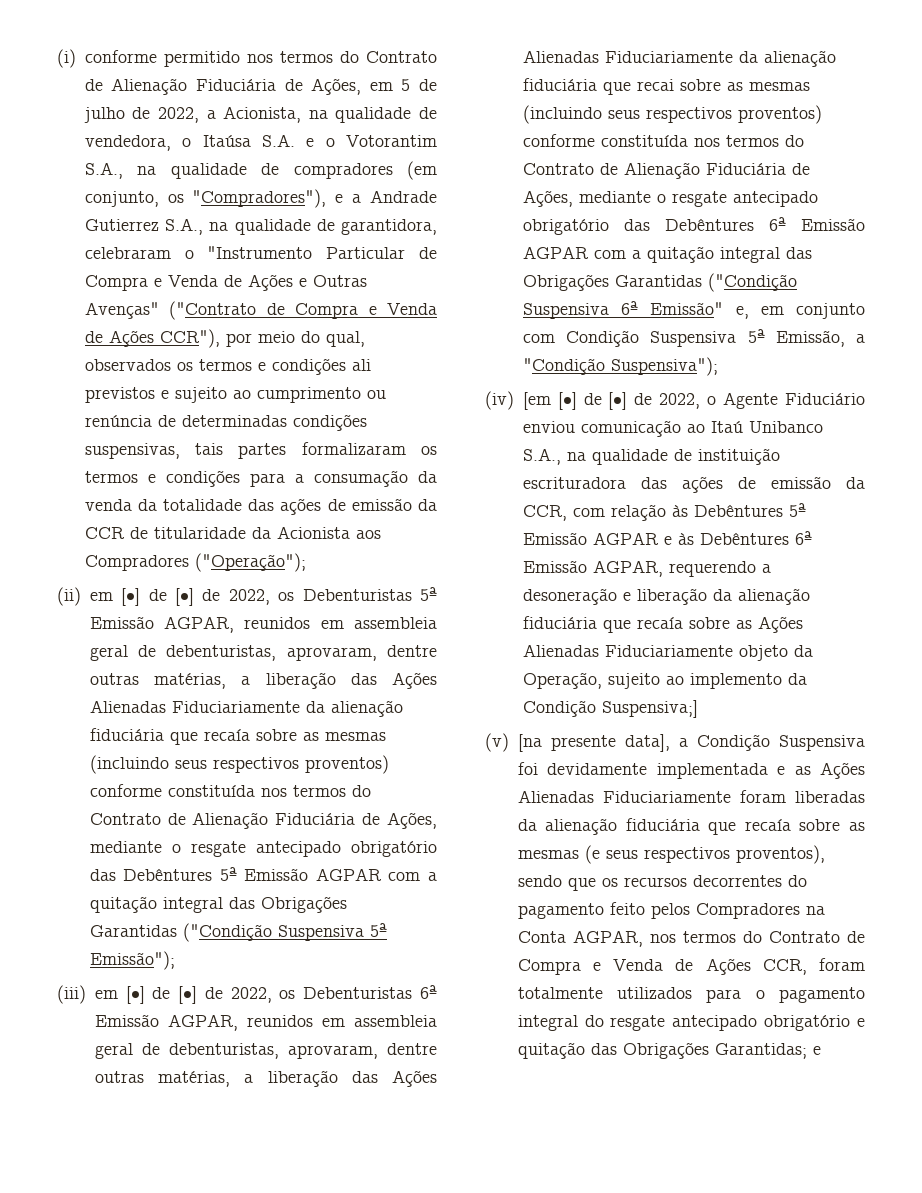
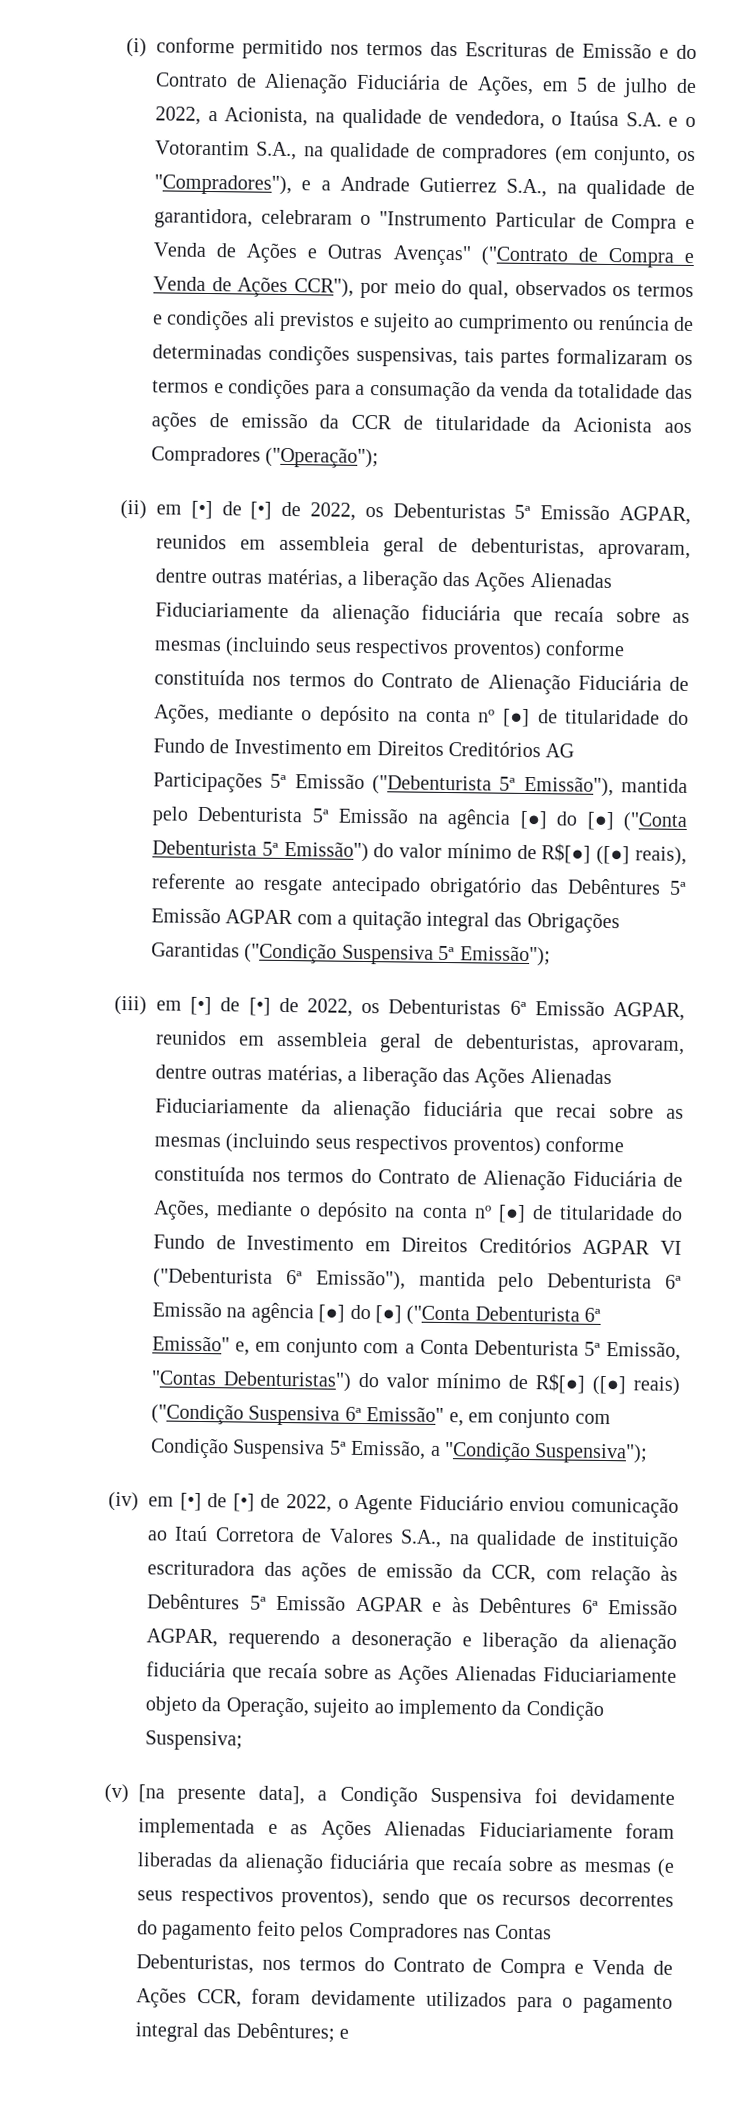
- (i) conforme permitido nos termos do Contrato de Alienação Fiduciária de Ações, em 5 de julho de 2022, a Acionista, na qualidade de vendedora, o Itaúsa S.A. e o Votorantim S.A., na qualidade de compradores (em conjunto, os "Compradores"), e a Andrade Gutierrez S.A., na qualidade de garantidora, celebraram o "Instrumento Particular de Compra e Venda de Ações e Outras Avenças" ("Contrato de Compra e Venda de Ações CCR"), por meio do qual, observados os termos e condições ali previstos e sujeito ao cumprimento ou renúncia de determinadas condições suspensivas, tais partes formalizaram os termos e condições para a consumação da venda da totalidade das ações de emissão da CCR de titularidade da Acionista aos Compradores ("Operação");
+ (i) conforme permitido nos termos das Escrituras de Emissão e do Contrato de Alienação Fiduciária de Ações, em 5 de julho de 2022, a Acionista, na qualidade de vendedora, o Itaúsa S.A. e o Votorantim S.A., na qualidade de compradores (em conjunto, os "Compradores"), e a Andrade Gutierrez S.A., na qualidade de garantidora, celebraram o "Instrumento Particular de Compra e Venda de Ações e Outras Avenças" ("Contrato de Compra e Venda de Ações CCR"), por meio do qual, observados os termos e condições ali previstos e sujeito ao cumprimento ou renúncia de determinadas condições suspensivas, tais partes formalizaram os termos e condições para a consumação da venda da totalidade das ações de emissão da CCR de titularidade da Acionista aos Compradores ("Operação");
- (ii) em [•] de [•] de 2022, os Debenturistas 5ª Emissão AGPAR, reunidos em assembleia geral de debenturistas, aprovaram, dentre outras matérias, a liberação das Ações Alienadas Fiduciariamente da alienação fiduciária que recaía sobre as mesmas (incluindo seus respectivos proventos) conforme constituída nos termos do Contrato de Alienação Fiduciária de Ações, mediante o resgate antecipado obrigatório das Debêntures 5ª Emissão AGPAR com a quitação integral das Obrigações Garantidas ("Condição Suspensiva 5ª Emissão");
+ (ii) em [•] de [•] de 2022, os Debenturistas 5ª Emissão AGPAR, reunidos em assembleia geral de debenturistas, aprovaram, dentre outras matérias, a liberação das Ações Alienadas Fiduciariamente da alienação fiduciária que recaía sobre as mesmas (incluindo seus respectivos proventos) conforme constituída nos termos do Contrato de Alienação Fiduciária de Ações, mediante o depósito na conta nº [●] de titularidade do Fundo de Investimento em Direitos Creditórios AG Participações 5ª Emissão ("Debenturista 5ª Emissão"), mantida pelo Debenturista 5ª Emissão na agência [●] do [●] ("Conta Debenturista 5ª Emissão") do valor mínimo de R$[●] ([●] reais), referente ao resgate antecipado obrigatório das Debêntures 5ª Emissão AGPAR com a quitação integral das Obrigações Garantidas ("Condição Suspensiva 5ª Emissão");
- (iii) em [•] de [•] de 2022, os Debenturistas 6ª Emissão AGPAR, reunidos em assembleia geral de debenturistas, aprovaram, dentre outras matérias, a liberação das Ações Alienadas Fiduciariamente da alienação fiduciária que recai sobre as mesmas (incluindo seus respectivos proventos) conforme constituída nos termos do Contrato de Alienação Fiduciária de Ações, mediante o resgate antecipado obrigatório das Debêntures 6ª Emissão AGPAR com a quitação integral das Obrigações Garantidas ("Condição Suspensiva 6ª Emissão" e, em conjunto com Condição Suspensiva 5ª Emissão, a "Condição Suspensiva");
+ (iii) em [•] de [•] de 2022, os Debenturistas 6ª Emissão AGPAR, reunidos em assembleia geral de debenturistas, aprovaram, dentre outras matérias, a liberação das Ações Alienadas Fiduciariamente da alienação fiduciária que recai sobre as mesmas (incluindo seus respectivos proventos) conforme constituída nos termos do Contrato de Alienação Fiduciária de Ações, mediante o depósito na conta nº [●] de titularidade do Fundo de Investimento em Direitos Creditórios AGPAR VI ("Debenturista 6ª Emissão"), mantida pelo Debenturista 6ª Emissão na agência [●] do [●] ("Conta Debenturista 6ª Emissão" e, em conjunto com a Conta Debenturista 5ª Emissão, "Contas Debenturistas") do valor mínimo de R$[●] ([●] reais) ("Condição Suspensiva 6ª Emissão" e, em conjunto com Condição Suspensiva 5ª Emissão, a "Condição Suspensiva");
- (iv) [em [•] de [•] de 2022, o Agente Fiduciário enviou comunicação ao Itaú Unibanco S.A., na qualidade de instituição escrituradora das ações de emissão da CCR, com relação às Debêntures 5ª Emissão AGPAR e às Debêntures 6ª Emissão AGPAR, requerendo a desoneração e liberação da alienação fiduciária que recaía sobre as Ações Alienadas Fiduciariamente objeto da Operação, sujeito ao implemento da Condição Suspensiva;]
+ (iv) em [•] de [•] de 2022, o Agente Fiduciário enviou comunicação ao Itaú Corretora de Valores S.A., na qualidade de instituição escrituradora das ações de emissão da CCR, com relação às Debêntures 5ª Emissão AGPAR e às Debêntures 6ª Emissão AGPAR, requerendo a desoneração e liberação da alienação fiduciária que recaía sobre as Ações Alienadas Fiduciariamente objeto da Operação, sujeito ao implemento da Condição Suspensiva;
- (v) [na presente data], a Condição Suspensiva foi devidamente implementada e as Ações Alienadas Fiduciariamente foram liberadas da alienação fiduciária que recaía sobre as mesmas (e seus respectivos proventos), sendo que os recursos decorrentes do pagamento feito pelos Compradores na Conta AGPAR, nos termos do Contrato de Compra e Venda de Ações CCR, foram totalmente utilizados para o pagamento integral do resgate antecipado obrigatório e quitação das Obrigações Garantidas; e
+ (v) [na presente data], a Condição Suspensiva foi devidamente implementada e as Ações Alienadas Fiduciariamente foram liberadas da alienação fiduciária que recaía sobre as mesmas (e seus respectivos proventos), sendo que os recursos decorrentes do pagamento feito pelos Compradores nas Contas Debenturistas, nos termos do Contrato de Compra e Venda de Ações CCR, foram devidamente utilizados para o pagamento integral das Debêntures; e

